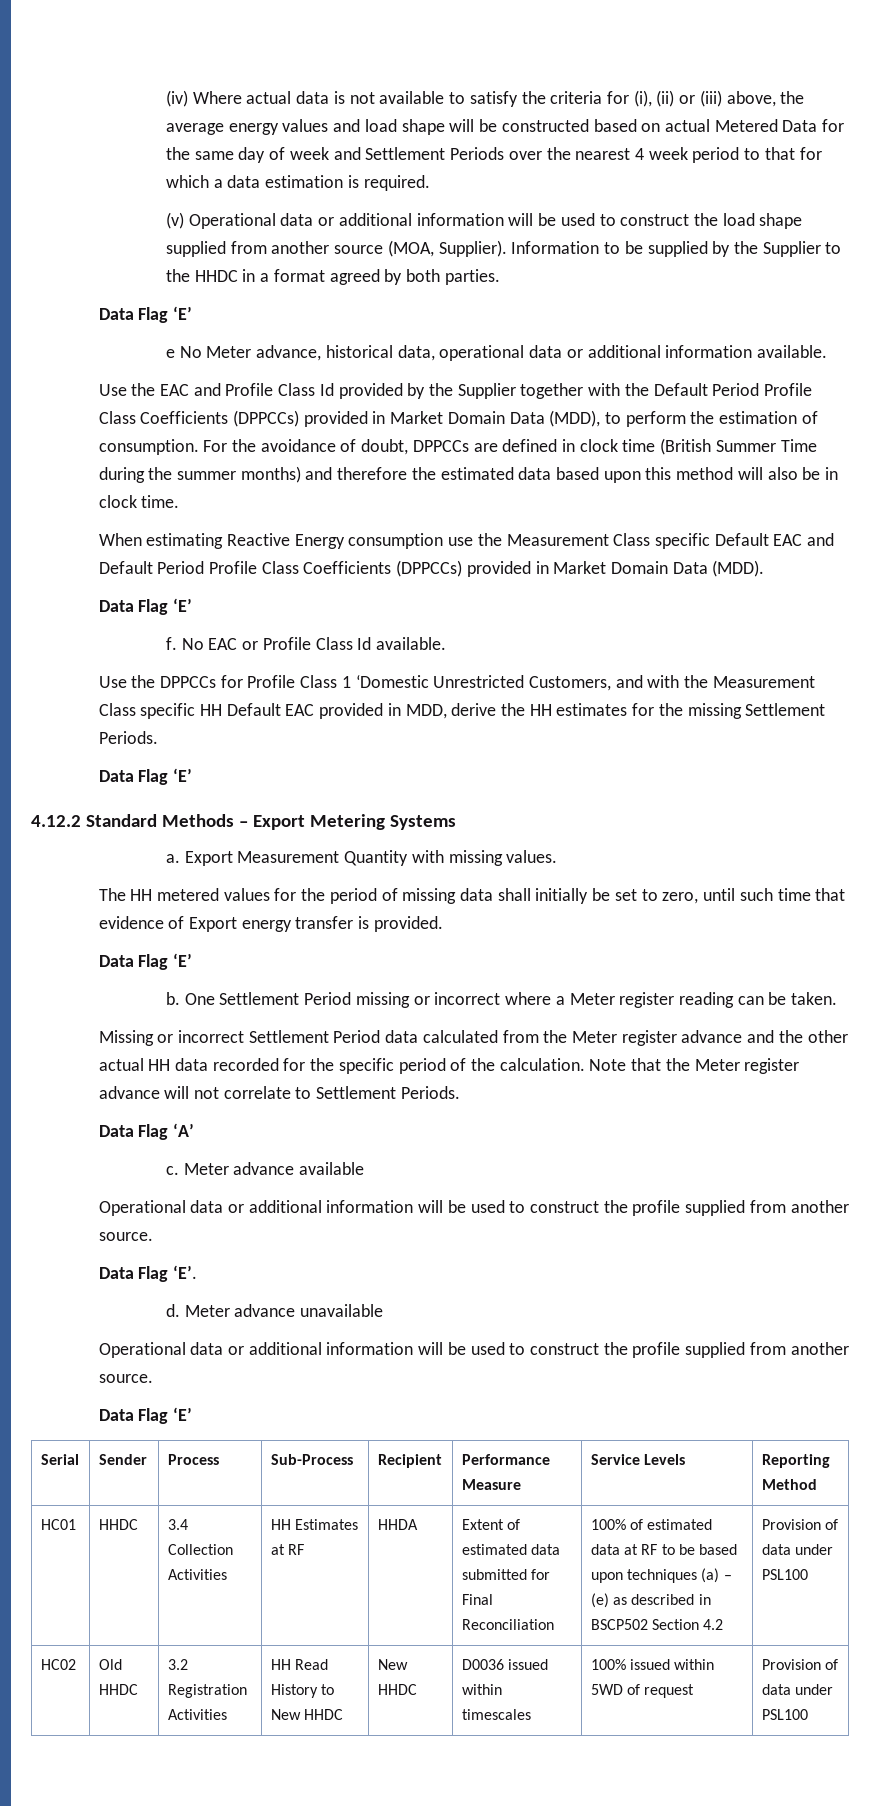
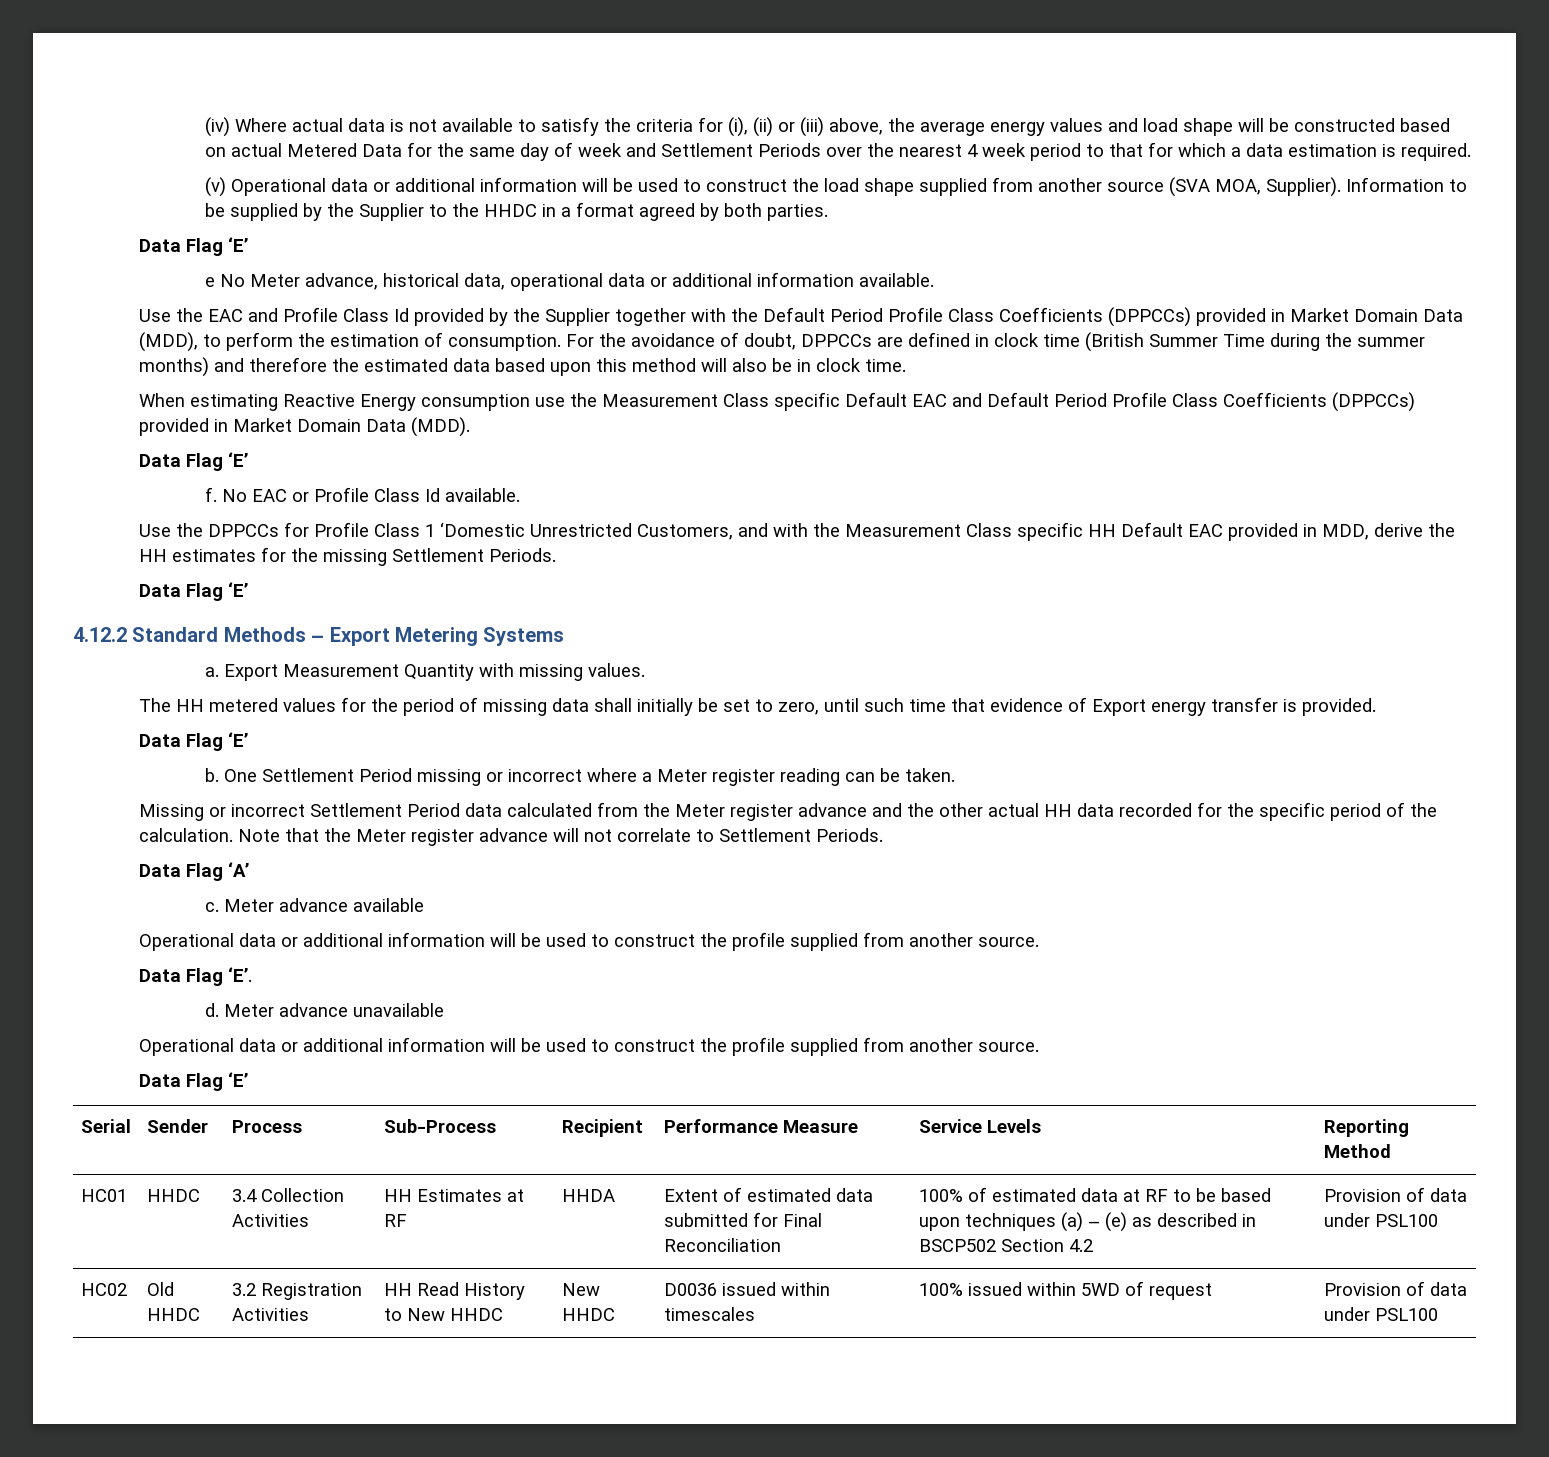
- (v) Operational data or additional information will be used to construct the load shape supplied from another source (MOA, Supplier).
+ (v) Operational data or additional information will be used to construct the load shape supplied from another source (SVA MOA, Supplier).

